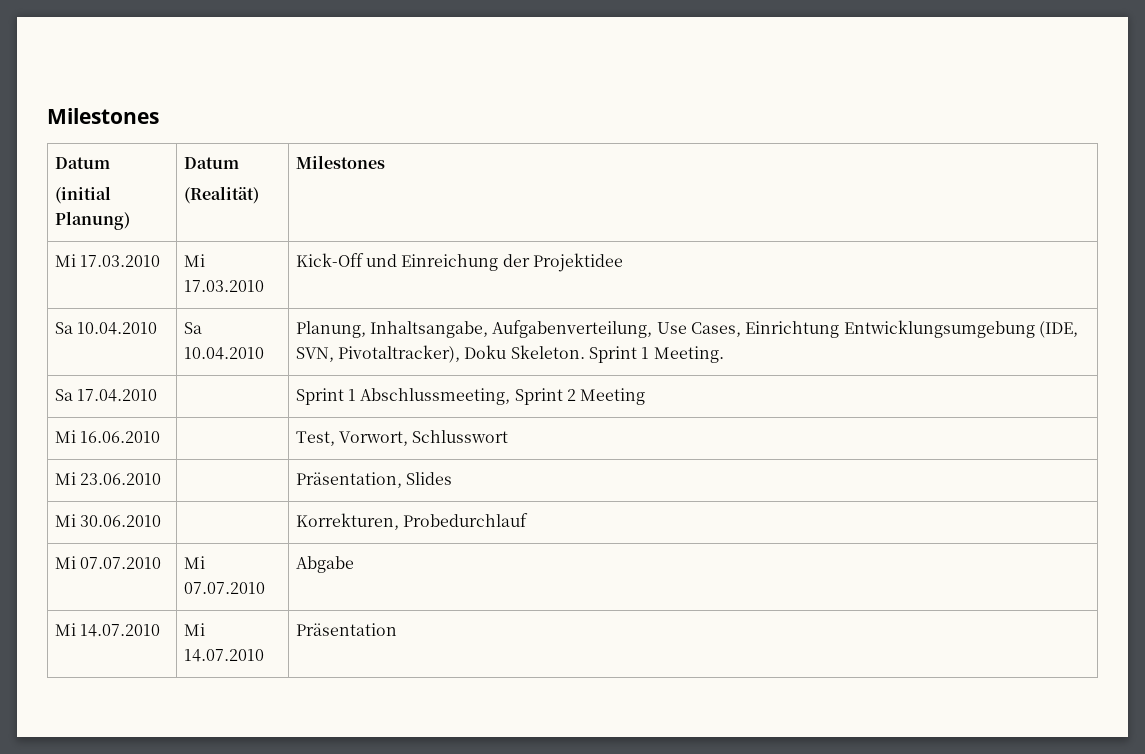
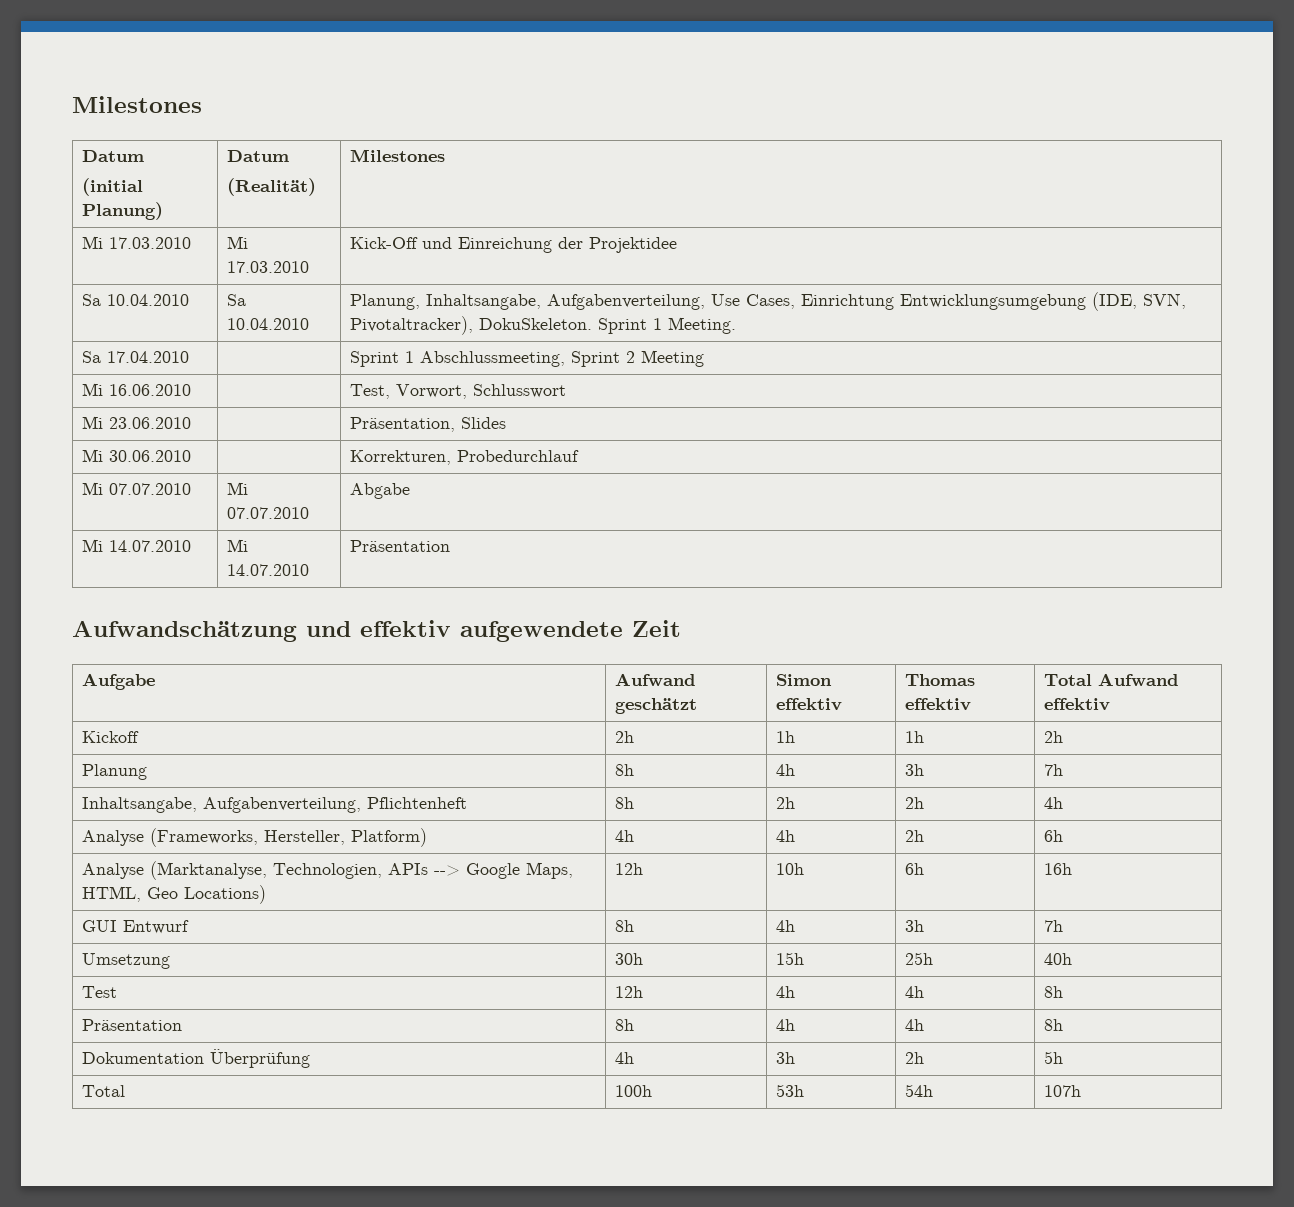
- Sa 10.04.2010 | Sa 10.04.2010 | Planung, Inhaltsangabe, Aufgabenverteilung, Use Cases, Einrichtung Entwicklungsumgebung (IDE, SVN, Pivotaltracker), Doku Skeleton. Sprint 1 Meeting.
+ Sa 10.04.2010 | Sa 10.04.2010 | Planung, Inhaltsangabe, Aufgabenverteilung, Use Cases, Einrichtung Entwicklungsumgebung (IDE, SVN, Pivotaltracker), DokuSkeleton. Sprint 1 Meeting.
+ Aufwandschätzung und effektiv aufgewendete Zeit
+ Aufgabe | Aufwand geschätzt | Simon effektiv | Thomas effektiv | Total Aufwand effektiv
+ Kickoff | 2h | 1h | 1h | 2h
+ Planung | 8h | 4h | 3h | 7h
+ Inhaltsangabe, Aufgabenverteilung, Pflichtenheft | 8h | 2h | 2h | 4h
+ Analyse (Frameworks, Hersteller, Platform) | 4h | 4h | 2h | 6h
+ Analyse (Marktanalyse, Technologien, APIs --> Google Maps, HTML, Geo Locations) | 12h | 10h | 6h | 16h
+ GUI Entwurf | 8h | 4h | 3h | 7h
+ Umsetzung | 30h | 15h | 25h | 40h
+ Test | 12h | 4h | 4h | 8h
+ Präsentation | 8h | 4h | 4h | 8h
+ Dokumentation Überprüfung | 4h | 3h | 2h | 5h
+ Total | 100h | 53h | 54h | 107h

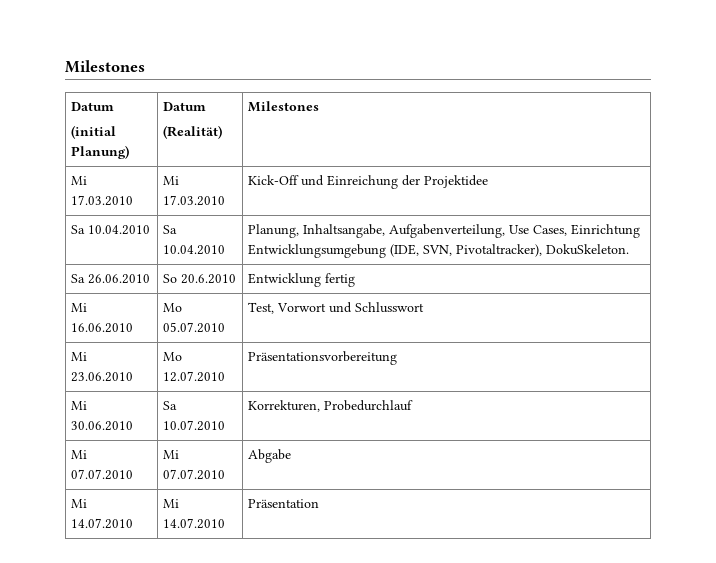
- Sa 10.04.2010 | Sa 10.04.2010 | Planung, Inhaltsangabe, Aufgabenverteilung, Use Cases, Einrichtung Entwicklungsumgebung (IDE, SVN, Pivotaltracker), DokuSkeleton. Sprint 1 Meeting.
- Sa 17.04.2010 | | Sprint 1 Abschlussmeeting, Sprint 2 Meeting
+ Sa 10.04.2010 | Sa 10.04.2010 | Planung, Inhaltsangabe, Aufgabenverteilung, Use Cases, Einrichtung Entwicklungsumgebung (IDE, SVN, Pivotaltracker), DokuSkeleton.
+ Sa 26.06.2010 | So 20.6.2010 | Entwicklung fertig
- Mi 16.06.2010 | | Test, Vorwort, Schlusswort
+ Mi 16.06.2010 | Mo 05.07.2010 | Test, Vorwort und Schlusswort
- Mi 23.06.2010 | | Präsentation, Slides
+ Mi 23.06.2010 | Mo 12.07.2010 | Präsentationsvorbereitung
- Mi 30.06.2010 | | Korrekturen, Probedurchlauf
+ Mi 30.06.2010 | Sa 10.07.2010 | Korrekturen, Probedurchlauf
- Aufwandschätzung und effektiv aufgewendete Zeit
- Aufgabe | Aufwand geschätzt | Simon effektiv | Thomas effektiv | Total Aufwand effektiv
- Kickoff | 2h | 1h | 1h | 2h
- Planung | 8h | 4h | 3h | 7h
- Inhaltsangabe, Aufgabenverteilung, Pflichtenheft | 8h | 2h | 2h | 4h
- Analyse (Frameworks, Hersteller, Platform) | 4h | 4h | 2h | 6h
- Analyse (Marktanalyse, Technologien, APIs --> Google Maps, HTML, Geo Locations) | 12h | 10h | 6h | 16h
- GUI Entwurf | 8h | 4h | 3h | 7h
- Umsetzung | 30h | 15h | 25h | 40h
- Test | 12h | 4h | 4h | 8h
- Präsentation | 8h | 4h | 4h | 8h
- Dokumentation Überprüfung | 4h | 3h | 2h | 5h
- Total | 100h | 53h | 54h | 107h

